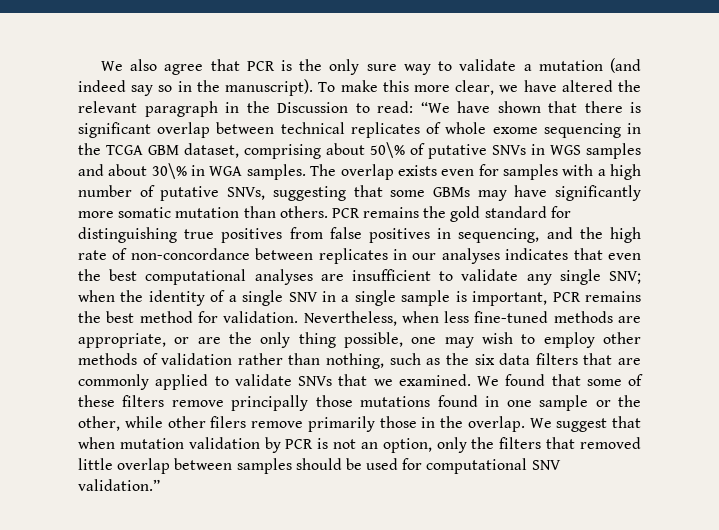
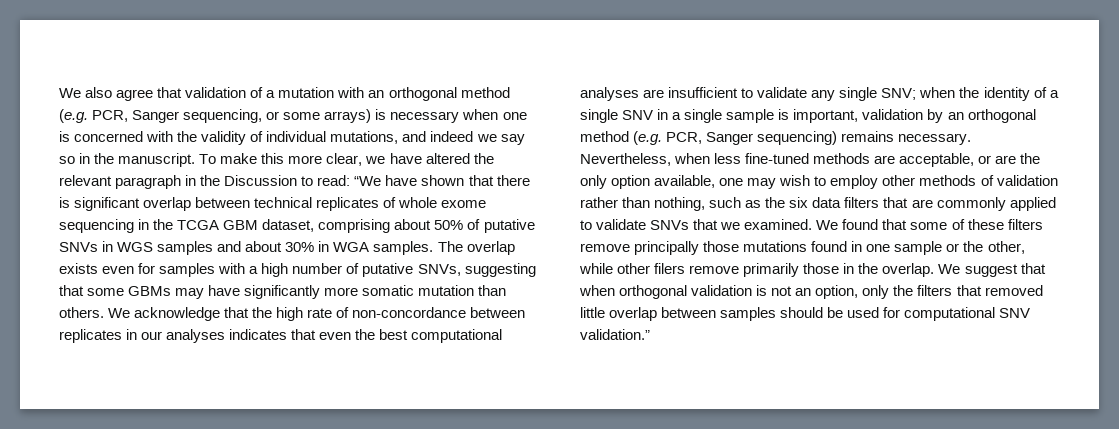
- We also agree that PCR is the only sure way to validate a mutation (and indeed say so in the manuscript).
+ We also agree that validation of a mutation with an orthogonal method (e.g. PCR, Sanger sequencing, or some arrays) is necessary when one is concerned with the validity of individual mutations, and indeed we say so in the manuscript.
- To make this more clear, we have altered the relevant paragraph in the Discussion to read: “We have shown that there is significant overlap between technical replicates of whole exome sequencing in the TCGA GBM dataset, comprising about 50\% of putative SNVs in WGS samples and about 30\% in WGA samples.
+ To make this more clear, we have altered the relevant paragraph in the Discussion to read: “We have shown that there is significant overlap between technical replicates of whole exome sequencing in the TCGA GBM dataset, comprising about 50% of putative SNVs in WGS samples and about 30% in WGA samples.
- PCR remains the gold standard for distinguishing true positives from false positives in sequencing, and the high rate of non-concordance between replicates in our analyses indicates that even the best computational analyses are insufficient to validate any single SNV; when the identity of a single SNV in a single sample is important, PCR remains the best method for validation.
+ We acknowledge that the high rate of non-concordance between replicates in our analyses indicates that even the best computational analyses are insufficient to validate any single SNV; when the identity of a single SNV in a single sample is important, validation by an orthogonal method (e.g. PCR, Sanger sequencing) remains necessary.
- Nevertheless, when less fine-tuned methods are appropriate, or are the only thing possible, one may wish to employ other methods of validation rather than nothing, such as the six data filters that are commonly applied to validate SNVs that we examined.
+ Nevertheless, when less fine-tuned methods are acceptable, or are the only option available, one may wish to employ other methods of validation rather than nothing, such as the six data filters that are commonly applied to validate SNVs that we examined.
- We suggest that when mutation validation by PCR is not an option, only the filters that removed little overlap between samples should be used for computational SNV validation.”
+ We suggest that when orthogonal validation is not an option, only the filters that removed little overlap between samples should be used for computational SNV validation.”

